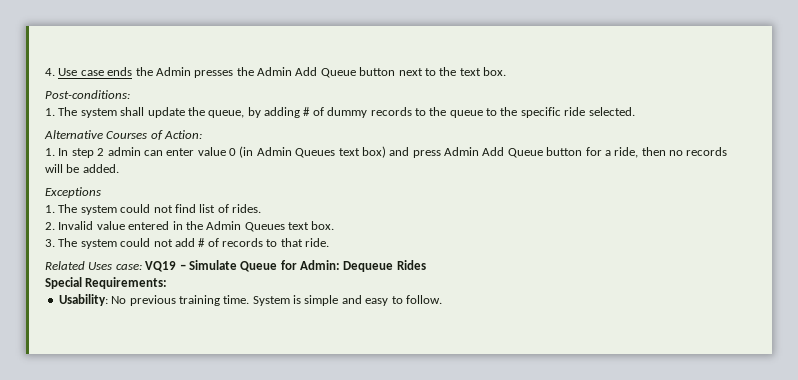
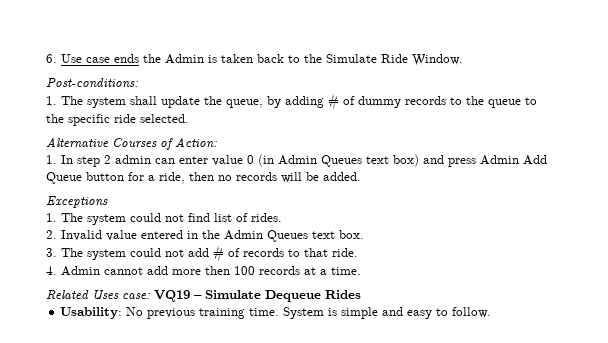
- 4. Use case ends the Admin presses the Admin Add Queue button next to the text box.
+ 6. Use case ends the Admin is taken back to the Simulate Ride Window.
+ 4. Admin cannot add more then 100 records at a time.
- Related Uses case: VQ19 – Simulate Queue for Admin: Dequeue Rides
+ Related Uses case: VQ19 – Simulate Dequeue Rides
- Special Requirements:

